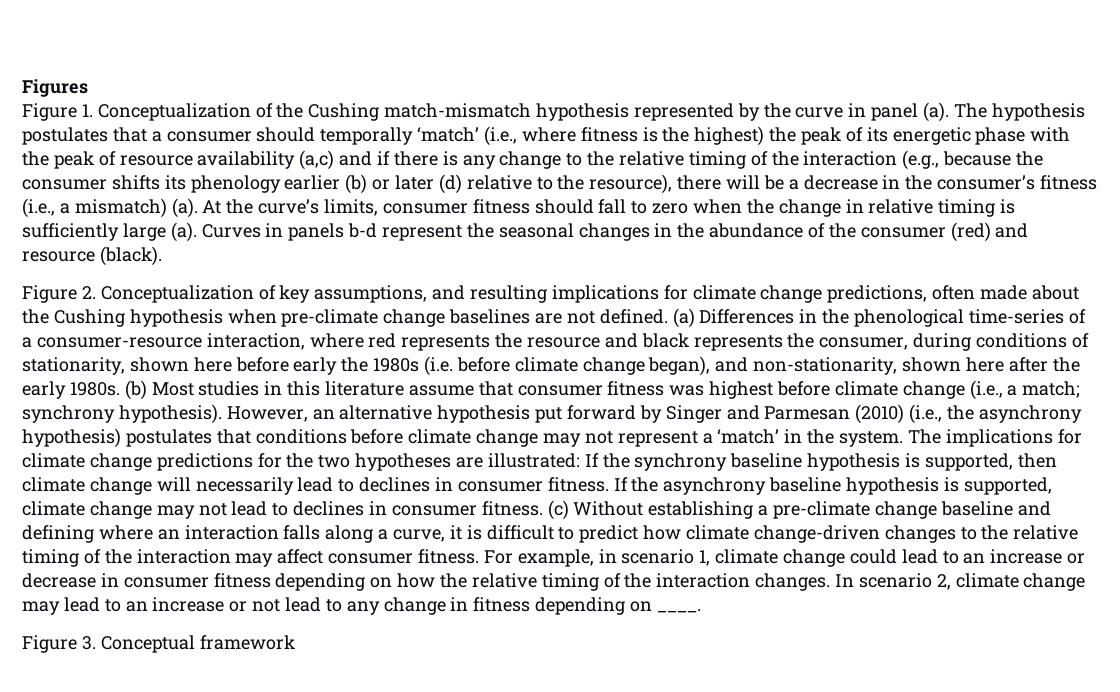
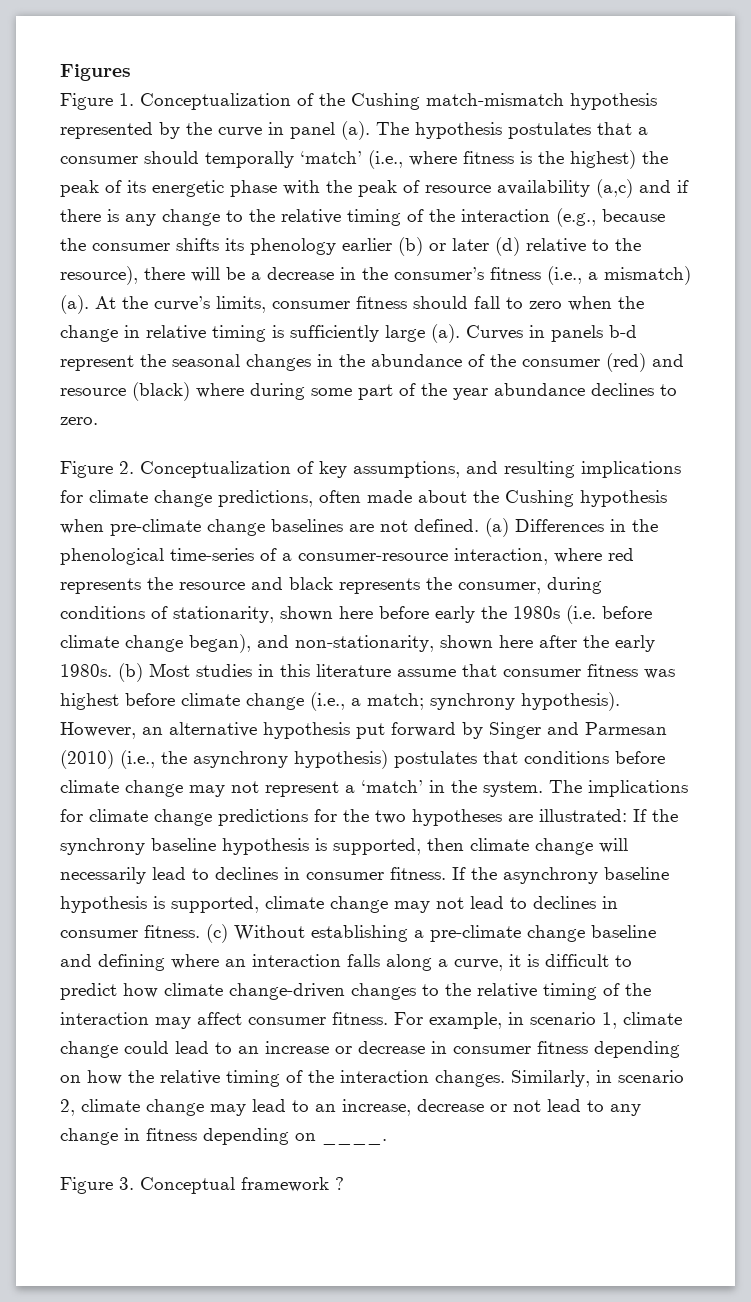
- Curves in panels b-d represent the seasonal changes in the abundance of the consumer (red) and resource (black).
+ Curves in panels b-d represent the seasonal changes in the abundance of the consumer (red) and resource (black) where during some part of the year abundance declines to zero.
- In scenario 2, climate change may lead to an increase or not lead to any change in fitness depending on ____.
+ Similarly, in scenario 2, climate change may lead to an increase, decrease or not lead to any change in fitness depending on ____.
- Figure 3. Conceptual framework
+ Figure 3. Conceptual framework ?

